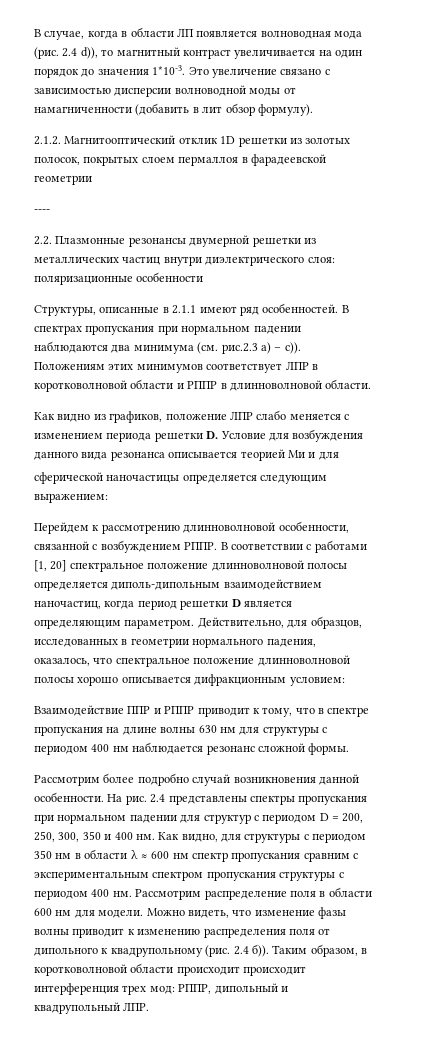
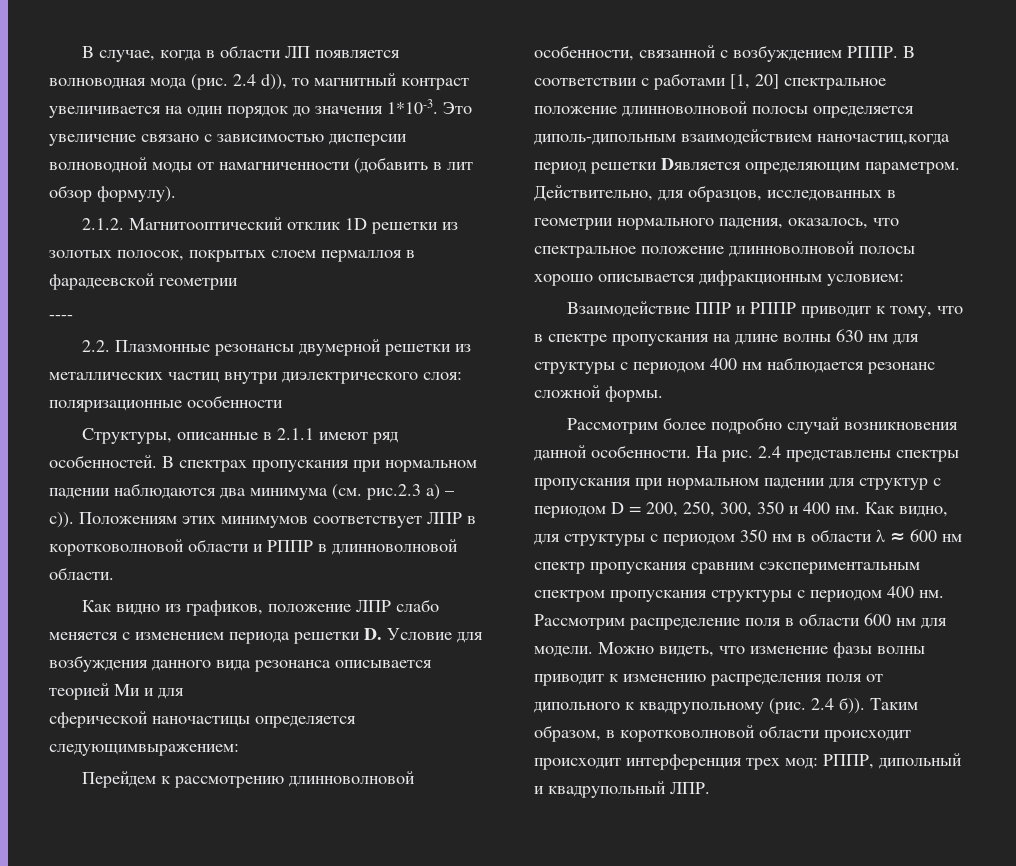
- сферической наночастицы определяется следующим выражением:
+ сферической наночастицы определяется следующимвыражением:
- В соответствии с работами [1, 20] спектральное положение длинноволновой полосы определяется диполь-дипольным взаимодействием наночастиц, когда период решетки D является определяющим параметром.
+ В соответствии с работами [1, 20] спектральное положение длинноволновой полосы определяется диполь-дипольным взаимодействием наночастиц,когда период решетки Dявляется определяющим параметром.
- Как видно, для структуры с периодом 350 нм в области λ ≈ 600 нм спектр пропускания сравним с экспериментальным спектром пропускания структуры с периодом 400 нм.
+ Как видно, для структуры с периодом 350 нм в области λ ≈ 600 нм спектр пропускания сравним сэкспериментальным спектром пропускания структуры с периодом 400 нм.

